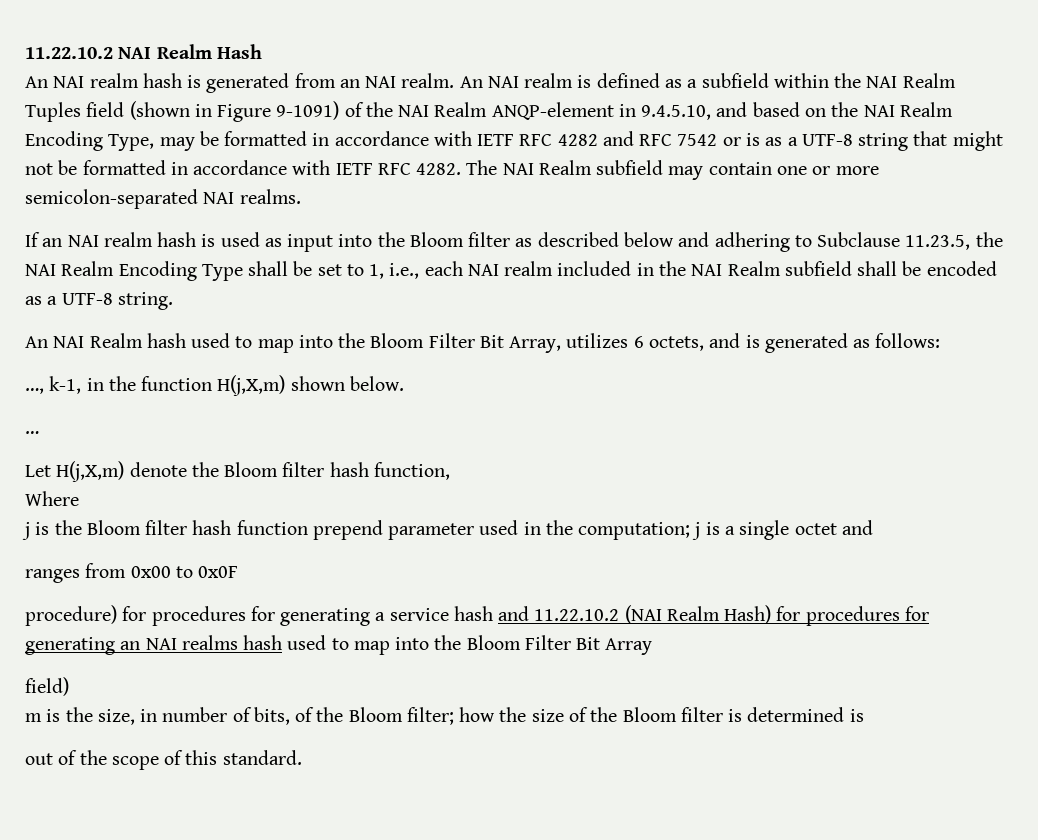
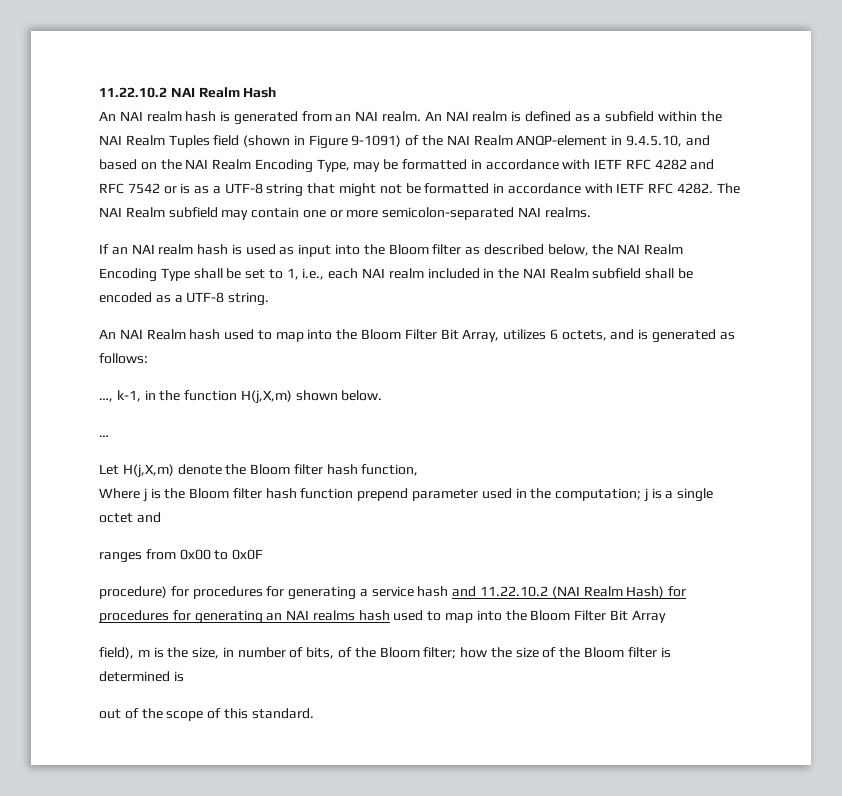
- If an NAI realm hash is used as input into the Bloom filter as described below and adhering to Subclause 11.23.5, the NAI Realm Encoding Type shall be set to 1, i.e., each NAI realm included in the NAI Realm subfield shall be encoded as a UTF-8 string.
+ If an NAI realm hash is used as input into the Bloom filter as described below, the NAI Realm Encoding Type shall be set to 1, i.e., each NAI realm included in the NAI Realm subfield shall be encoded as a UTF-8 string.
- Where
- j is the Bloom filter hash function prepend parameter used in the computation; j is a single octet and
+ Where j is the Bloom filter hash function prepend parameter used in the computation; j is a single octet and
- field)
- m is the size, in number of bits, of the Bloom filter; how the size of the Bloom filter is determined is
+ field), m is the size, in number of bits, of the Bloom filter; how the size of the Bloom filter is determined is

